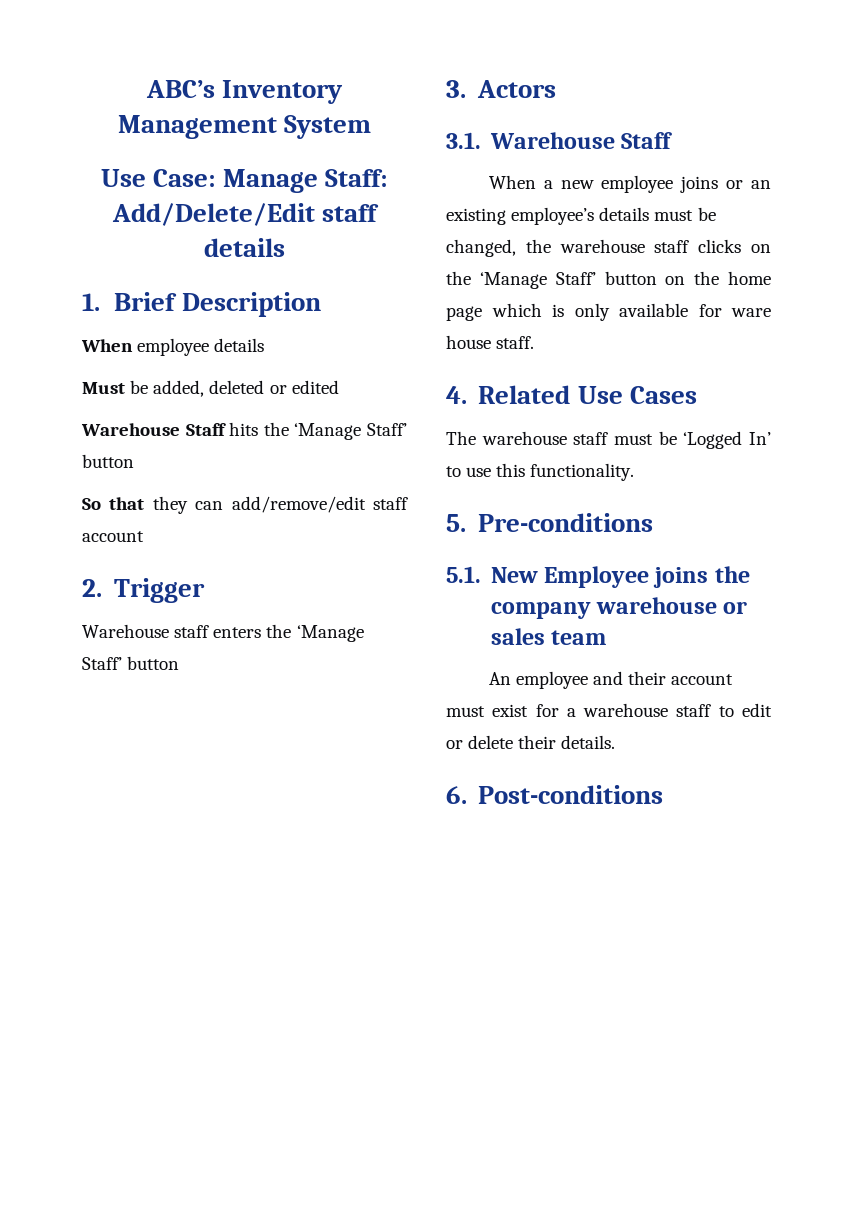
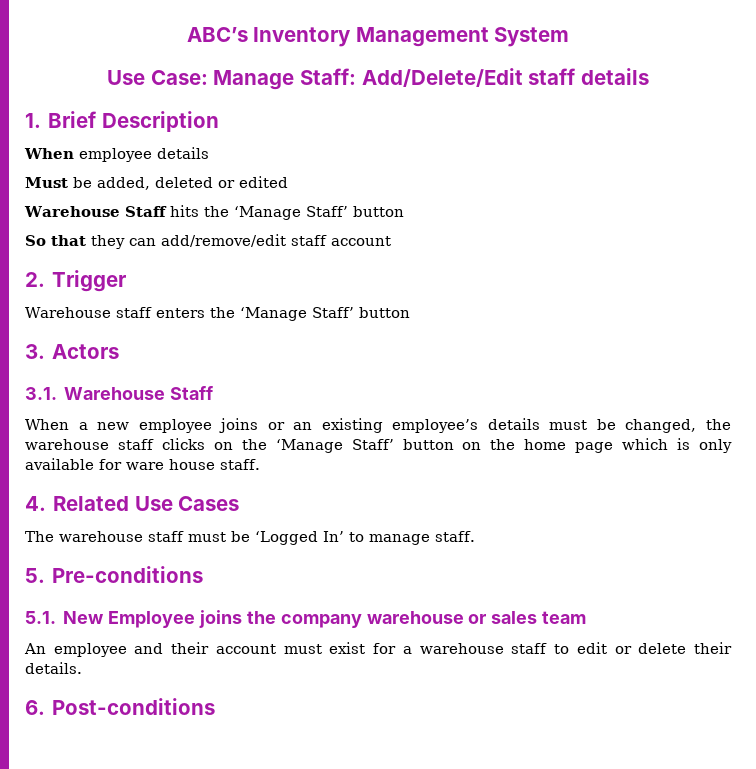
- The warehouse staff must be ‘Logged In’ to use this functionality.
+ The warehouse staff must be ‘Logged In’ to manage staff.

